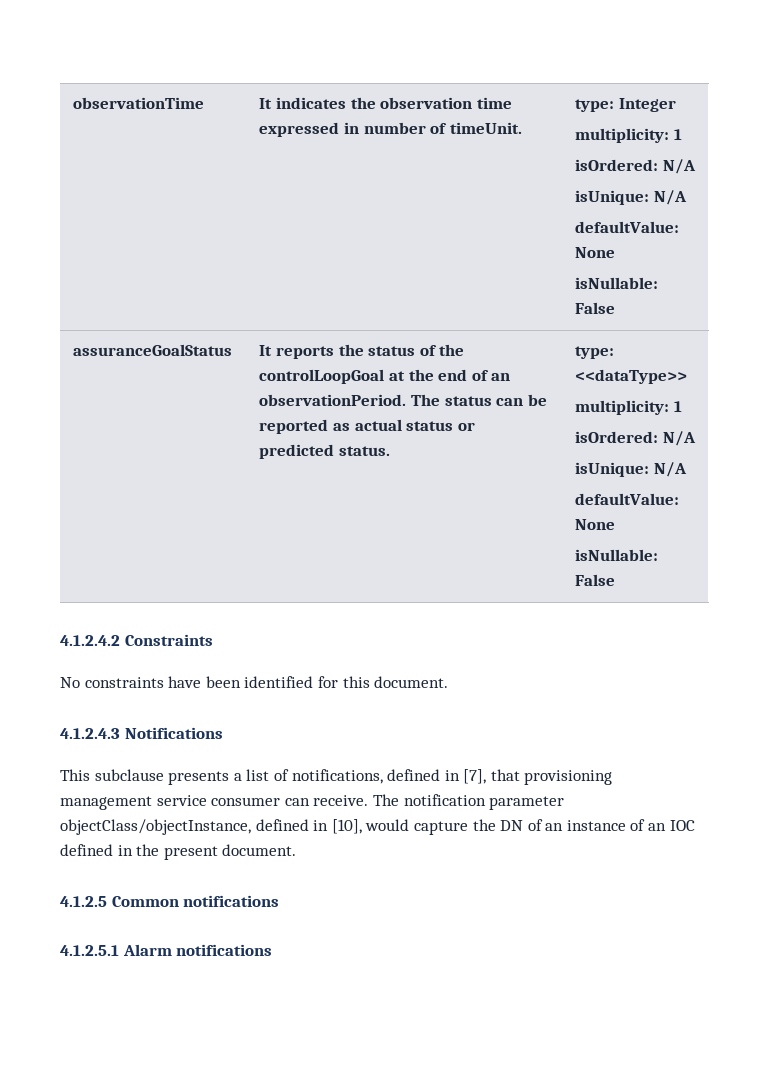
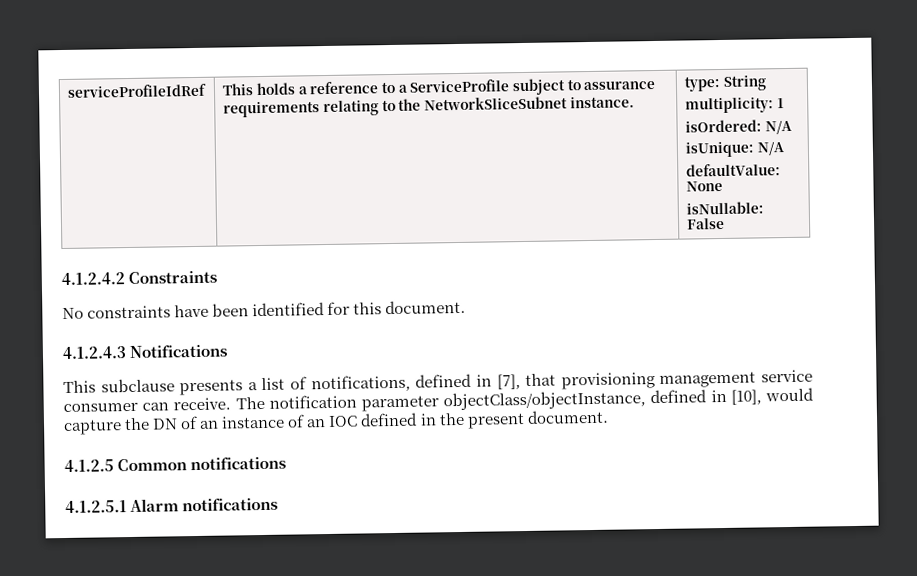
- observationTime | It indicates the observation time expressed in number of timeUnit. | type: Integer
- multiplicity: 1
- isOrdered: N/A
- isUnique: N/A
- defaultValue: None
- isNullable: False
- assuranceGoalStatus | It reports the status of the controlLoopGoal at the end of an observationPeriod. The status can be reported as actual status or predicted status. | type: <<dataType>>
+ serviceProfileIdRef | This holds a reference to a ServiceProfile subject to assurance requirements relating to the NetworkSliceSubnet instance. | type: String

